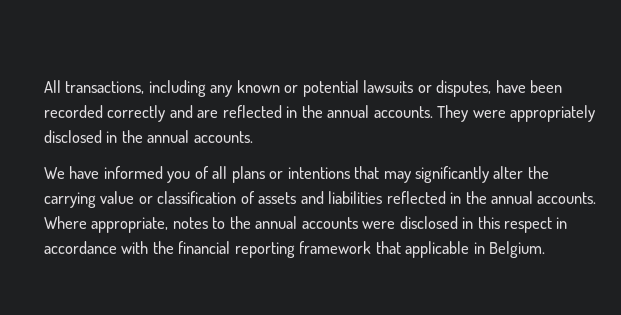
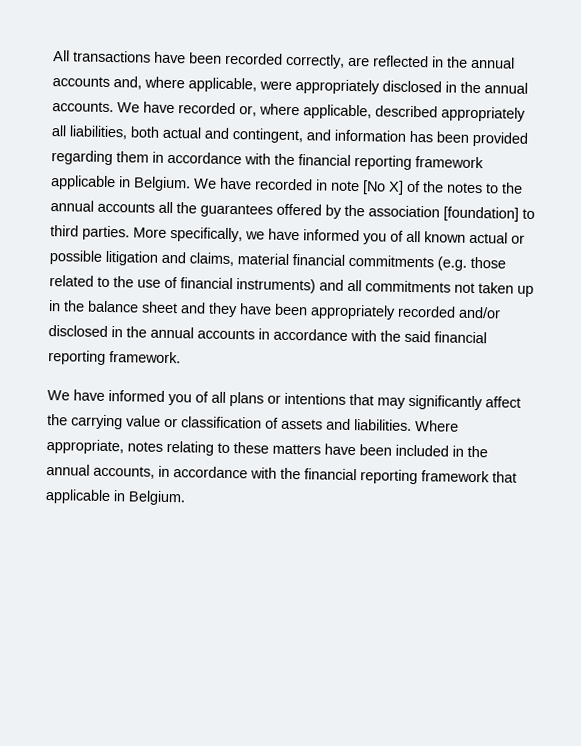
- All transactions, including any known or potential lawsuits or disputes, have been recorded correctly and are reflected in the annual accounts. They were appropriately disclosed in the annual accounts.
+ All transactions have been recorded correctly, are reflected in the annual accounts and, where applicable, were appropriately disclosed in the annual accounts. We have recorded or, where applicable, described appropriately all liabilities, both actual and contingent, and information has been provided regarding them in accordance with the financial reporting framework applicable in Belgium. We have recorded in note [No X] of the notes to the annual accounts all the guarantees offered by the association [foundation] to third parties. More specifically, we have informed you of all known actual or possible litigation and claims, material financial commitments (e.g. those related to the use of financial instruments) and all commitments not taken up in the balance sheet and they have been appropriately recorded and/or disclosed in the annual accounts in accordance with the said financial reporting framework.
- We have informed you of all plans or intentions that may significantly alter the carrying value or classification of assets and liabilities reflected in the annual accounts. Where appropriate, notes to the annual accounts were disclosed in this respect in accordance with the financial reporting framework that applicable in Belgium.
+ We have informed you of all plans or intentions that may significantly affect the carrying value or classification of assets and liabilities. Where appropriate, notes relating to these matters have been included in the annual accounts, in accordance with the financial reporting framework that applicable in Belgium.

